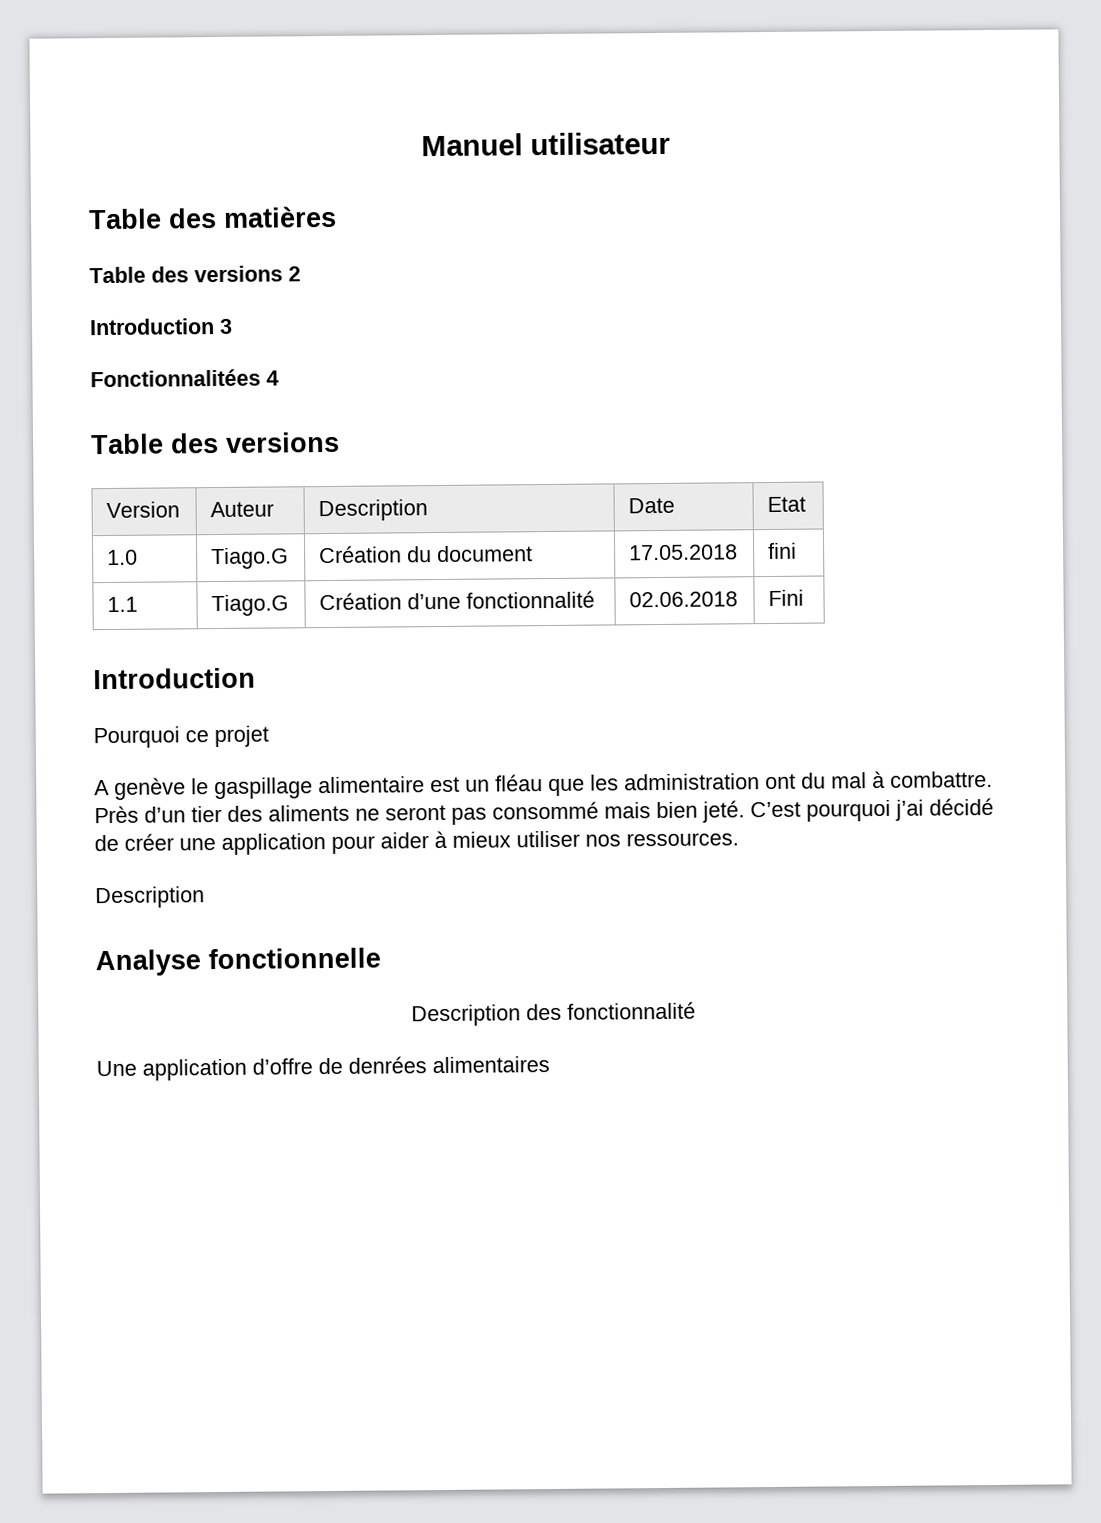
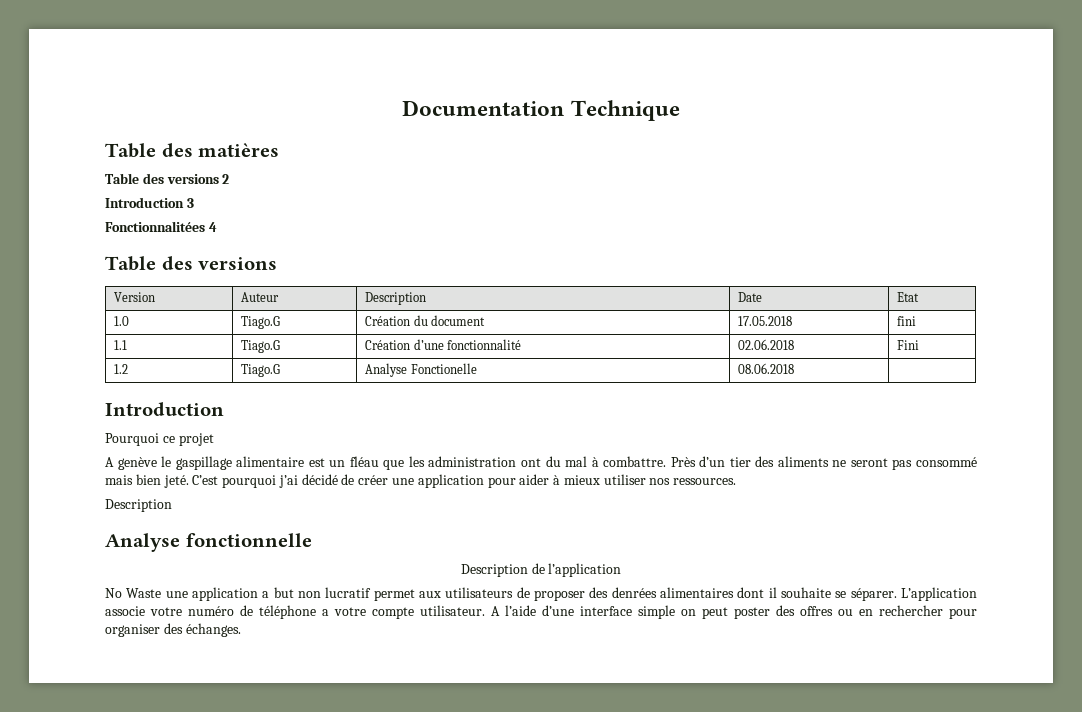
- Manuel utilisateur
+ Documentation Technique
+ 1.2 | Tiago.G | Analyse Fonctionelle | 08.06.2018 |
- Description des fonctionnalité
- Une application d’offre de denrées alimentaires
+ Description de l’application
+ No Waste une application a but non lucratif permet aux utilisateurs de proposer des denrées alimentaires dont il souhaite se séparer. L’application associe votre numéro de téléphone a votre compte utilisateur. A l’aide d’une interface simple on peut poster des offres ou en rechercher pour organiser des échanges.

